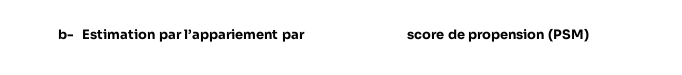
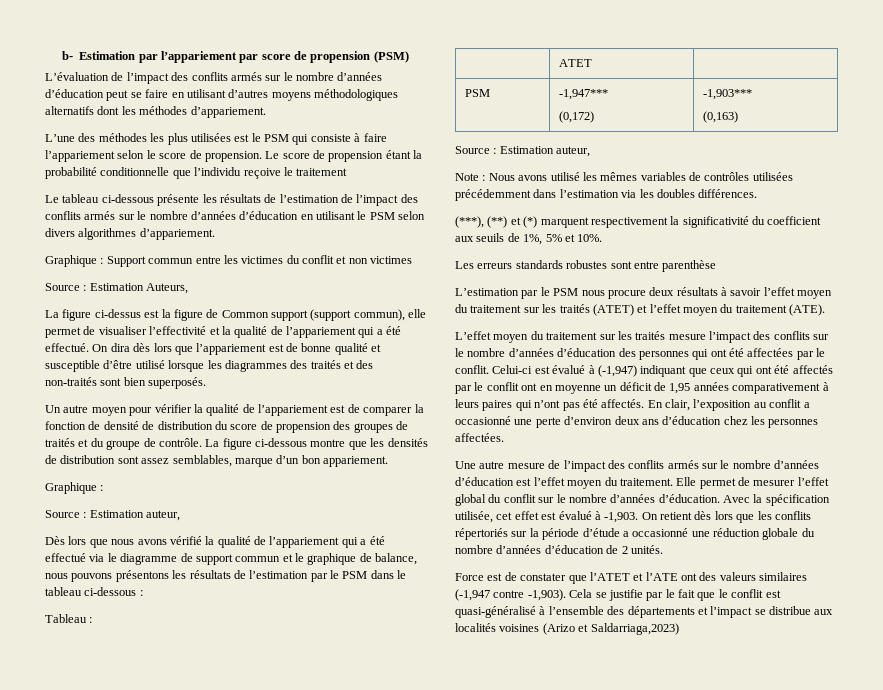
+ L’évaluation de l’impact des conflits armés sur le nombre d’années d’éducation peut se faire en utilisant d’autres moyens méthodologiques alternatifs dont les méthodes d’appariement.
+ L’une des méthodes les plus utilisées est le PSM qui consiste à faire l’appariement selon le score de propension. Le score de propension étant la probabilité conditionnelle que l’individu reçoive le traitement
+ Le tableau ci-dessous présente les résultats de l’estimation de l’impact des conflits armés sur le nombre d’années d’éducation en utilisant le PSM selon divers algorithmes d’appariement.
+ Graphique : Support commun entre les victimes du conflit et non victimes
+ Source : Estimation Auteurs,
+ La figure ci-dessus est la figure de Common support (support commun), elle permet de visualiser l’effectivité et la qualité de l’appariement qui a été effectué. On dira dès lors que l’appariement est de bonne qualité et susceptible d’être utilisé lorsque les diagrammes des traités et des non-traités sont bien superposés.
+ Un autre moyen pour vérifier la qualité de l’appariement est de comparer la fonction de densité de distribution du score de propension des groupes de traités et du groupe de contrôle. La figure ci-dessous montre que les densités de distribution sont assez semblables, marque d’un bon appariement.
+ Graphique :
+ Source : Estimation auteur,
+ Dès lors que nous avons vérifié la qualité de l’appariement qui a été effectué via le diagramme de support commun et le graphique de balance, nous pouvons présentons les résultats de l’estimation par le PSM dans le tableau ci-dessous :
+ Tableau :
+ | ATET |
+ PSM | -1,947***
+ (0,172) | -1,903***
+ (0,163)
+ Source : Estimation auteur,
+ Note : Nous avons utilisé les mêmes variables de contrôles utilisées précédemment dans l’estimation via les doubles différences.
+ (***), (**) et (*) marquent respectivement la significativité du coefficient aux seuils de 1%, 5% et 10%.
+ Les erreurs standards robustes sont entre parenthèse
+ L’estimation par le PSM nous procure deux résultats à savoir l’effet moyen du traitement sur les traités (ATET) et l’effet moyen du traitement (ATE).
+ L’effet moyen du traitement sur les traités mesure l’impact des conflits sur le nombre d’années d’éducation des personnes qui ont été affectées par le conflit. Celui-ci est évalué à (-1,947) indiquant que ceux qui ont été affectés par le conflit ont en moyenne un déficit de 1,95 années comparativement à leurs paires qui n’ont pas été affectés. En clair, l’exposition au conflit a occasionné une perte d’environ deux ans d’éducation chez les personnes affectées.
+ Une autre mesure de l’impact des conflits armés sur le nombre d’années d’éducation est l’effet moyen du traitement. Elle permet de mesurer l’effet global du conflit sur le nombre d’années d’éducation. Avec la spécification utilisée, cet effet est évalué à -1,903. On retient dès lors que les conflits répertoriés sur la période d’étude a occasionné une réduction globale du nombre d’années d’éducation de 2 unités.
+ Force est de constater que l’ATET et l’ATE ont des valeurs similaires (-1,947 contre -1,903). Cela se justifie par le fait que le conflit est quasi-généralisé à l’ensemble des départements et l’impact se distribue aux localités voisines (Arizo et Saldarriaga,2023)

